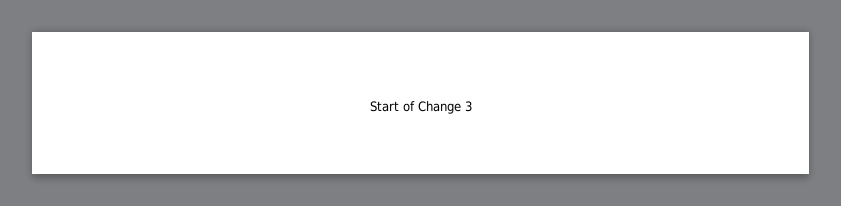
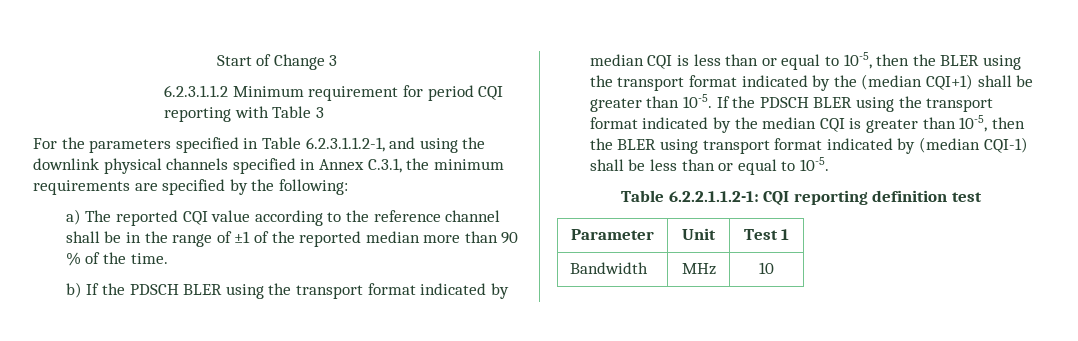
+ 6.2.3.1.1.2 Minimum requirement for period CQI reporting with Table 3
+ For the parameters specified in Table 6.2.3.1.1.2-1, and using the downlink physical channels specified in Annex C.3.1, the minimum requirements are specified by the following:
+ a) The reported CQI value according to the reference channel shall be in the range of ±1 of the reported median more than 90 % of the time.
+ b) If the PDSCH BLER using the transport format indicated by median CQI is less than or equal to 10-5, then the BLER using the transport format indicated by the (median CQI+1) shall be greater than 10-5. If the PDSCH BLER using the transport format indicated by the median CQI is greater than 10-5, then the BLER using transport format indicated by (median CQI-1) shall be less than or equal to 10-5.
+ Table 6.2.2.1.1.2-1: CQI reporting definition test
+ Parameter | Unit | Test 1
+ Bandwidth | MHz | 10

